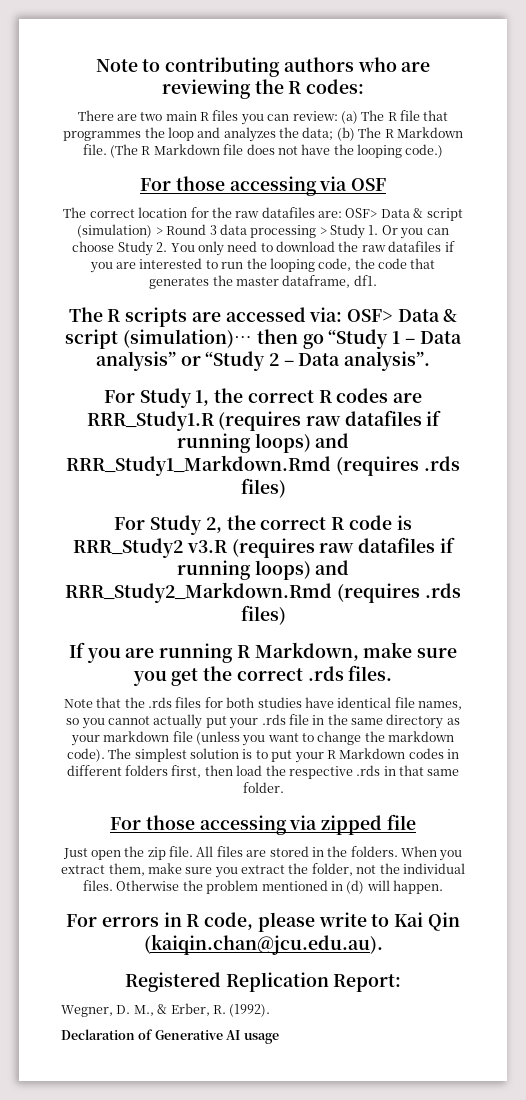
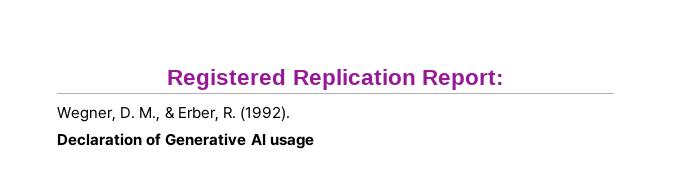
- Note to contributing authors who are reviewing the R codes:
- There are two main R files you can review: (a) The R file that programmes the loop and analyzes the data; (b) The R Markdown file. (The R Markdown file does not have the looping code.)
- For those accessing via OSF
- The correct location for the raw datafiles are: OSF> Data & script (simulation) > Round 3 data processing > Study 1. Or you can choose Study 2. You only need to download the raw datafiles if you are interested to run the looping code, the code that generates the master dataframe, df1.
- The R scripts are accessed via: OSF> Data & script (simulation)… then go “Study 1 – Data analysis” or “Study 2 – Data analysis”.
- For Study 1, the correct R codes are RRR_Study1.R (requires raw datafiles if running loops) and RRR_Study1_Markdown.Rmd (requires .rds files)
- For Study 2, the correct R code is RRR_Study2 v3.R (requires raw datafiles if running loops) and RRR_Study2_Markdown.Rmd (requires .rds files)
- If you are running R Markdown, make sure you get the correct .rds files.
- Note that the .rds files for both studies have identical file names, so you cannot actually put your .rds file in the same directory as your markdown file (unless you want to change the markdown code). The simplest solution is to put your R Markdown codes in different folders first, then load the respective .rds in that same folder.
- For those accessing via zipped file
- Just open the zip file. All files are stored in the folders. When you extract them, make sure you extract the folder, not the individual files. Otherwise the problem mentioned in (d) will happen.
- For errors in R code, please write to Kai Qin (kaiqin.chan@jcu.edu.au).

